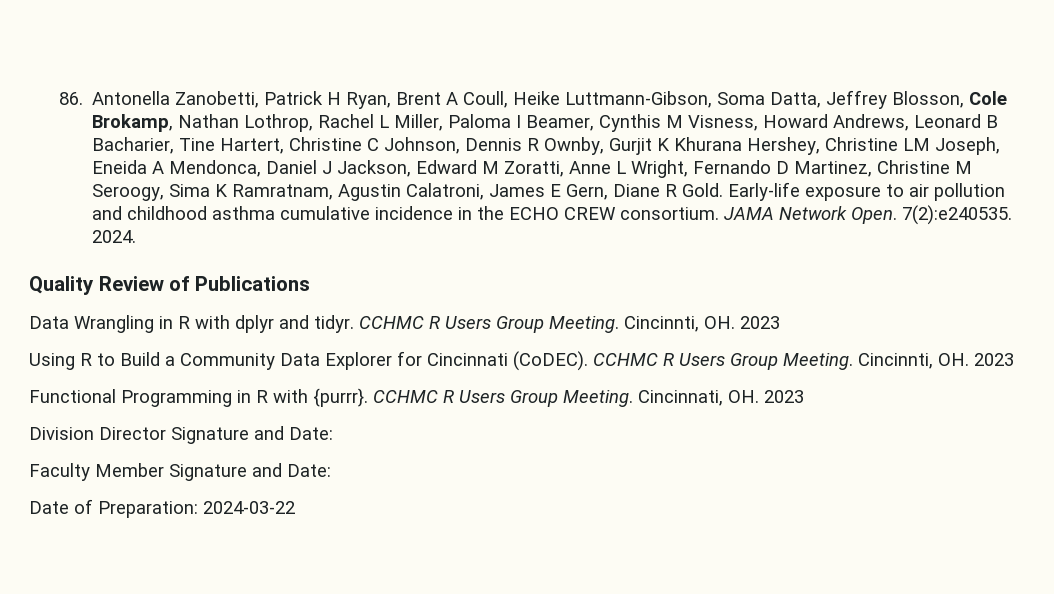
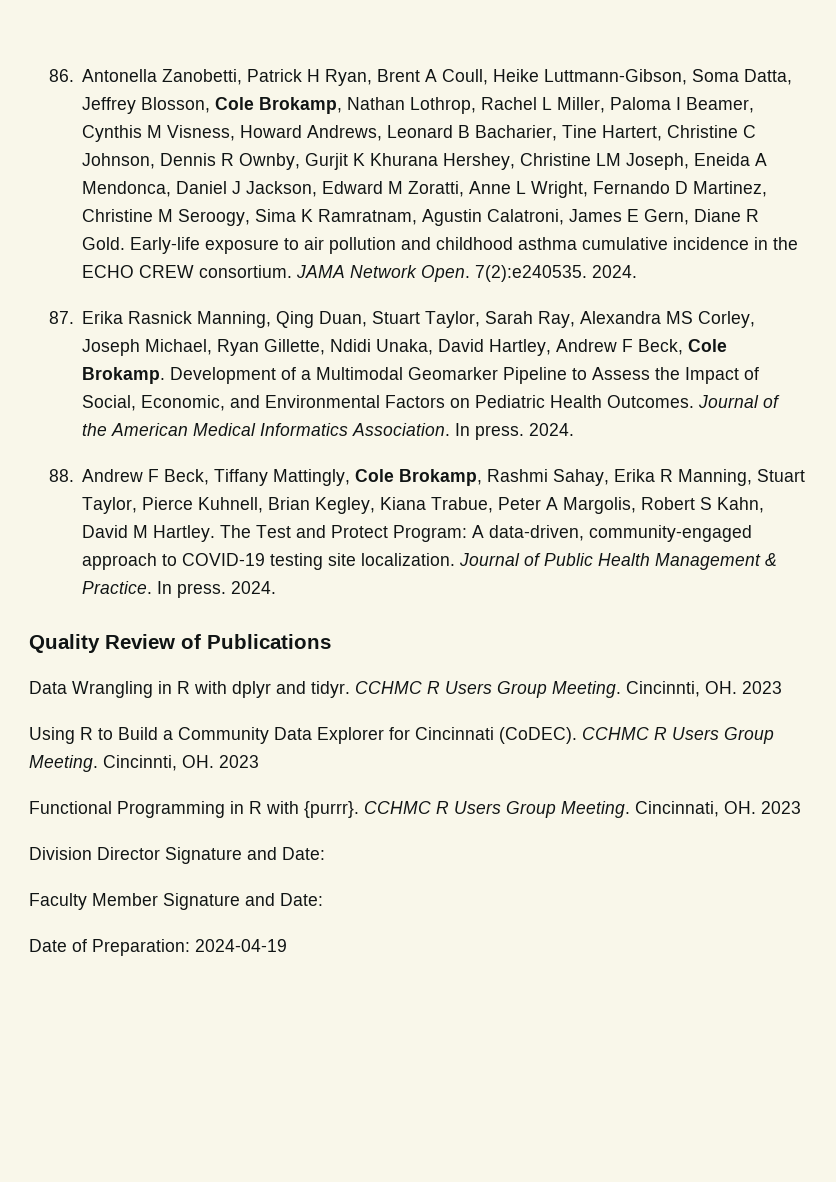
+ 87. Erika Rasnick Manning, Qing Duan, Stuart Taylor, Sarah Ray, Alexandra MS Corley, Joseph Michael, Ryan Gillette, Ndidi Unaka, David Hartley, Andrew F Beck, Cole Brokamp. Development of a Multimodal Geomarker Pipeline to Assess the Impact of Social, Economic, and Environmental Factors on Pediatric Health Outcomes. Journal of the American Medical Informatics Association. In press. 2024.
+ 88. Andrew F Beck, Tiffany Mattingly, Cole Brokamp, Rashmi Sahay, Erika R Manning, Stuart Taylor, Pierce Kuhnell, Brian Kegley, Kiana Trabue, Peter A Margolis, Robert S Kahn, David M Hartley. The Test and Protect Program: A data-driven, community-engaged approach to COVID-19 testing site localization. Journal of Public Health Management & Practice. In press. 2024.
- Date of Preparation: 2024-03-22
+ Date of Preparation: 2024-04-19

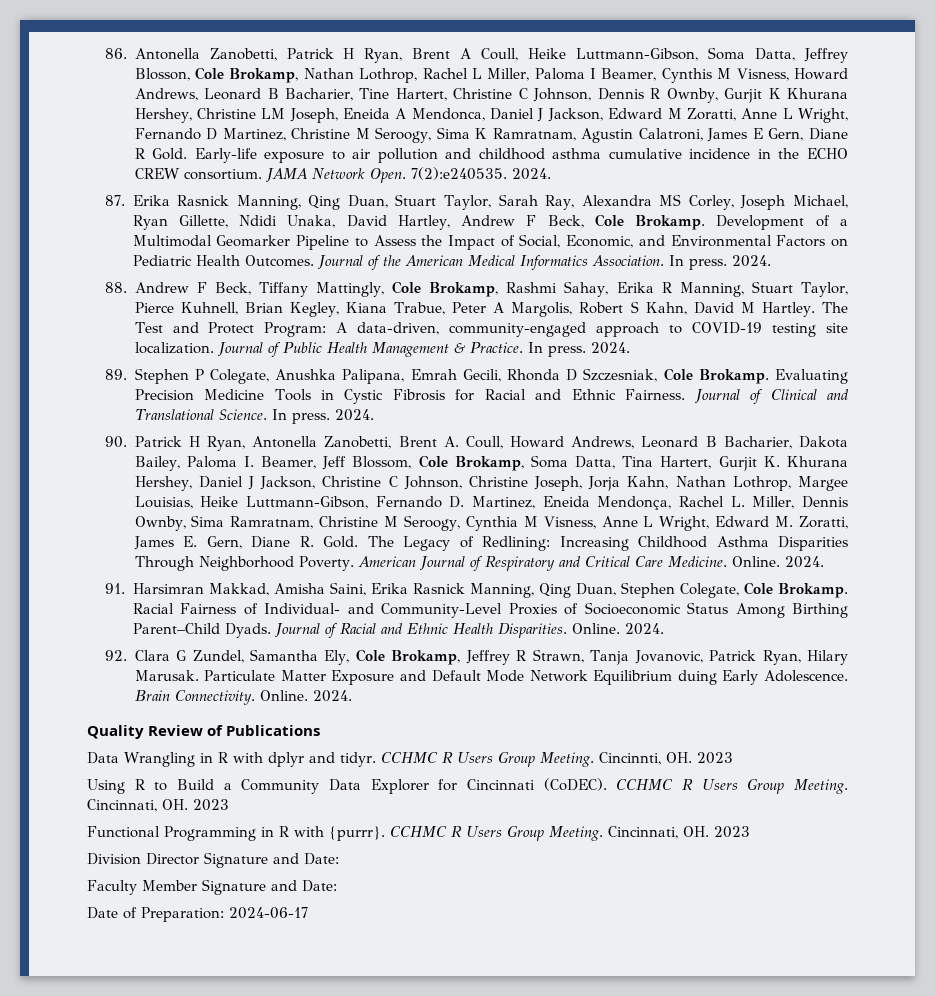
+ 89. Stephen P Colegate, Anushka Palipana, Emrah Gecili, Rhonda D Szczesniak, Cole Brokamp. Evaluating Precision Medicine Tools in Cystic Fibrosis for Racial and Ethnic Fairness. Journal of Clinical and Translational Science. In press. 2024.
+ 90. Patrick H Ryan, Antonella Zanobetti, Brent A. Coull, Howard Andrews, Leonard B Bacharier, Dakota Bailey, Paloma I. Beamer, Jeff Blossom, Cole Brokamp, Soma Datta, Tina Hartert, Gurjit K. Khurana Hershey, Daniel J Jackson, Christine C Johnson, Christine Joseph, Jorja Kahn, Nathan Lothrop, Margee Louisias, Heike Luttmann-Gibson, Fernando D. Martinez, Eneida Mendonça, Rachel L. Miller, Dennis Ownby, Sima Ramratnam, Christine M Seroogy, Cynthia M Visness, Anne L Wright, Edward M. Zoratti, James E. Gern, Diane R. Gold. The Legacy of Redlining: Increasing Childhood Asthma Disparities Through Neighborhood Poverty. American Journal of Respiratory and Critical Care Medicine. Online. 2024.
+ 91. Harsimran Makkad, Amisha Saini, Erika Rasnick Manning, Qing Duan, Stephen Colegate, Cole Brokamp. Racial Fairness of Individual- and Community-Level Proxies of Socioeconomic Status Among Birthing Parent–Child Dyads. Journal of Racial and Ethnic Health Disparities. Online. 2024.
+ 92. Clara G Zundel, Samantha Ely, Cole Brokamp, Jeffrey R Strawn, Tanja Jovanovic, Patrick Ryan, Hilary Marusak. Particulate Matter Exposure and Default Mode Network Equilibrium duing Early Adolescence. Brain Connectivity. Online. 2024.
- Using R to Build a Community Data Explorer for Cincinnati (CoDEC). CCHMC R Users Group Meeting. Cincinnti, OH. 2023
+ Using R to Build a Community Data Explorer for Cincinnati (CoDEC). CCHMC R Users Group Meeting. Cincinnati, OH. 2023
- Date of Preparation: 2024-04-19
+ Date of Preparation: 2024-06-17

